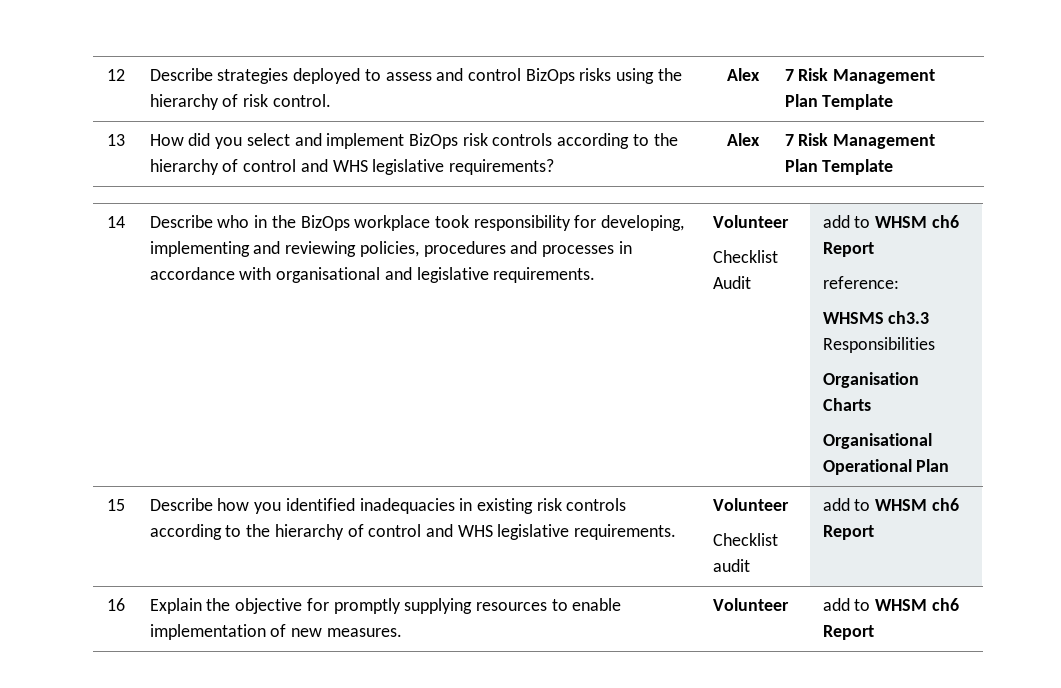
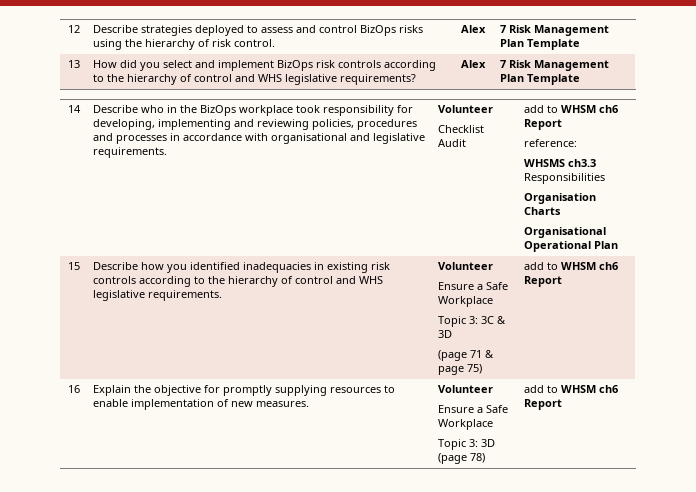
  15 | Describe how you identified inadequacies in existing risk controls according to the hierarchy of control and WHS legislative requirements. | Volunteer
- Checklist audit | add to WHSM ch6 Report
+ Ensure a Safe Workplace
+ Topic 3: 3C & 3D
+ (page 71 & page 75) | add to WHSM ch6 Report
- 16 | Explain the objective for promptly supplying resources to enable implementation of new measures. | Volunteer | add to WHSM ch6 Report
+ 16 | Explain the objective for promptly supplying resources to enable implementation of new measures. | Volunteer
+ Ensure a Safe Workplace
+ Topic 3: 3D (page 78) | add to WHSM ch6 Report

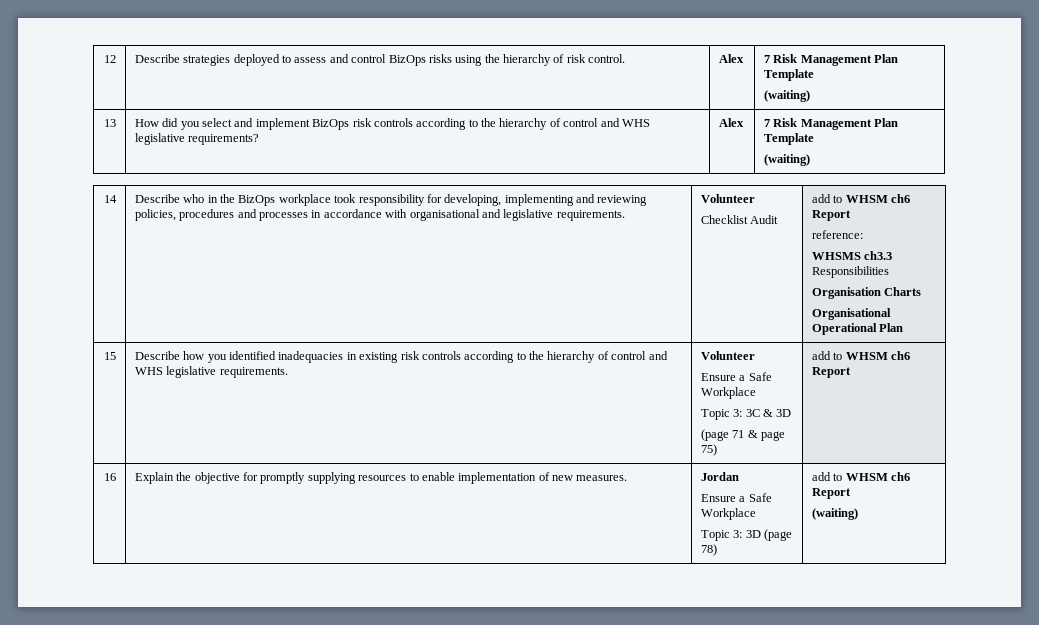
  12 | Describe strategies deployed to assess and control BizOps risks using the hierarchy of risk control. | Alex | 7 Risk Management Plan Template
+ (waiting)
  13 | How did you select and implement BizOps risk controls according to the hierarchy of control and WHS legislative requirements? | Alex | 7 Risk Management Plan Template
+ (waiting)
- 16 | Explain the objective for promptly supplying resources to enable implementation of new measures. | Volunteer
+ 16 | Explain the objective for promptly supplying resources to enable implementation of new measures. | Jordan
  Ensure a Safe Workplace
  Topic 3: 3D (page 78) | add to WHSM ch6 Report
+ (waiting)

